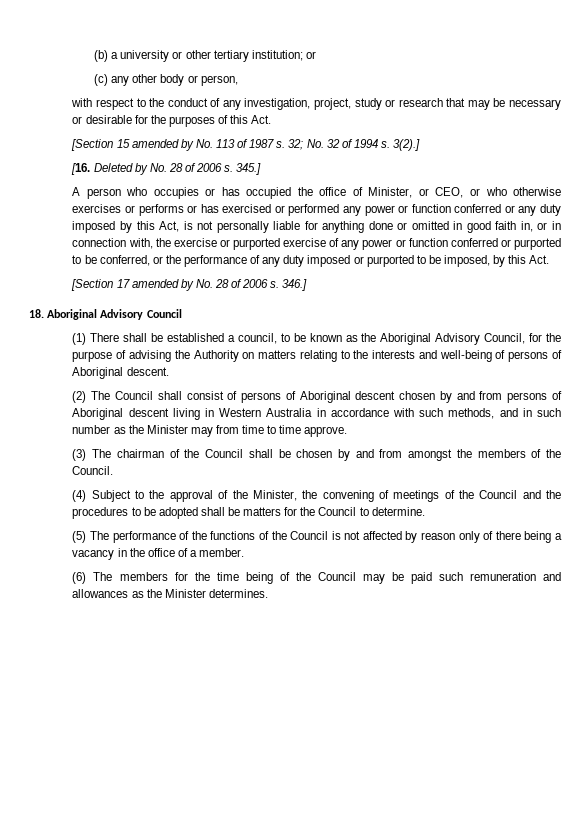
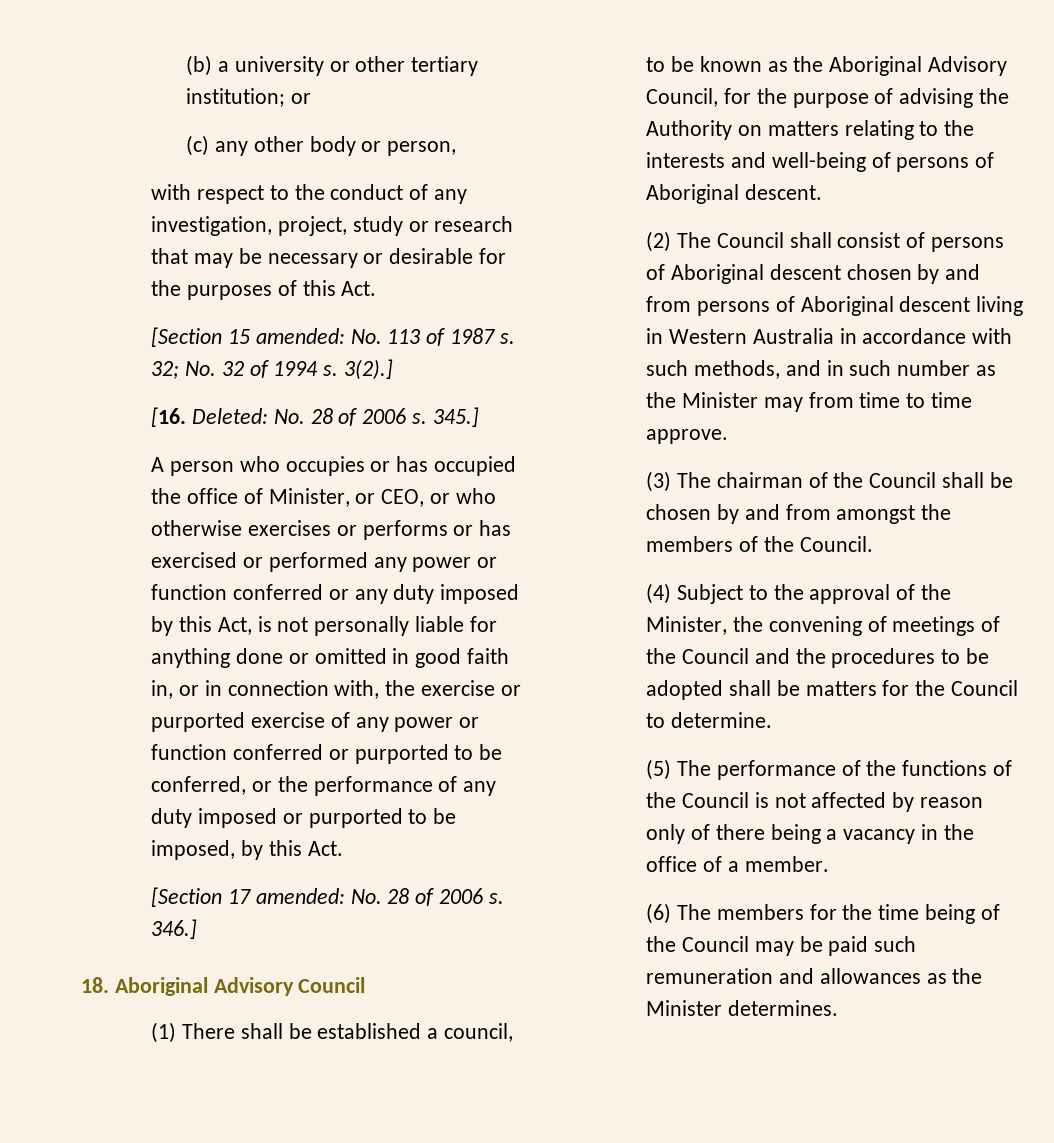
- [Section 15 amended by No. 113 of 1987 s.
+ [Section 15 amended: No. 113 of 1987 s.
- [16. Deleted by No. 28 of 2006 s.
+ [16. Deleted: No. 28 of 2006 s.
- [Section 17 amended by No. 28 of 2006 s.
+ [Section 17 amended: No. 28 of 2006 s.

